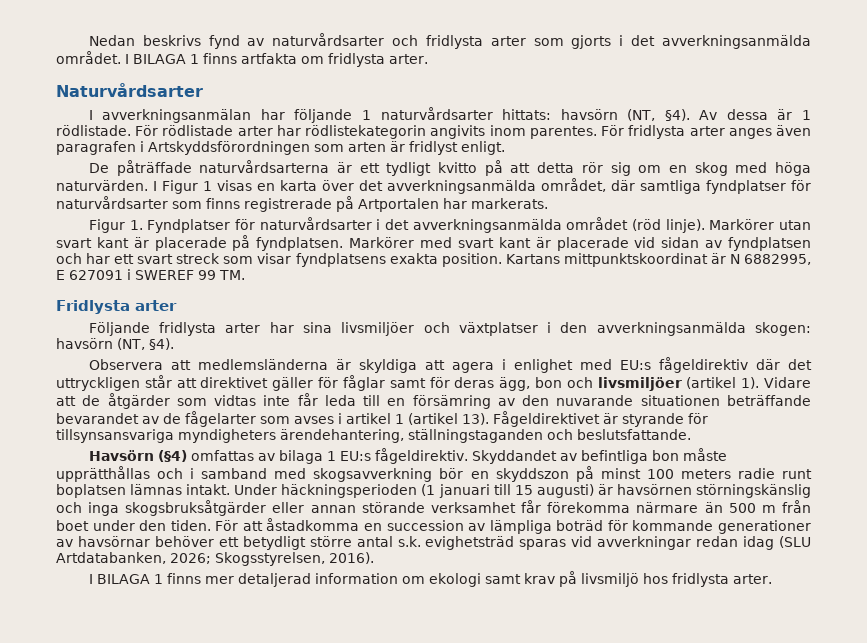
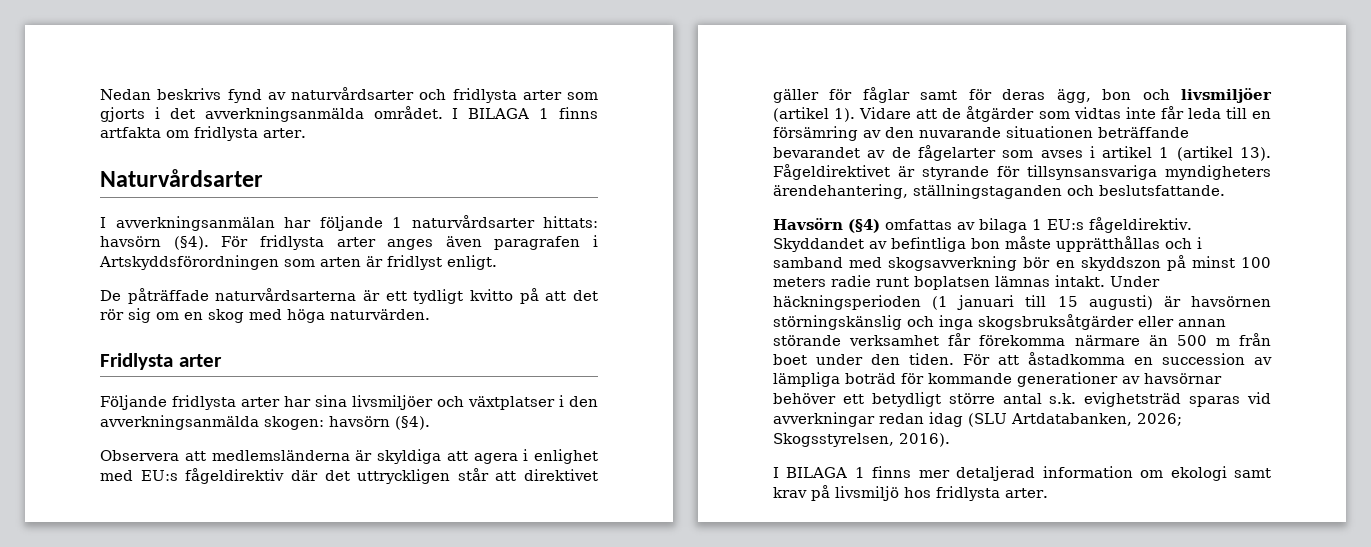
- I avverkningsanmälan har följande 1 naturvårdsarter hittats: havsörn (NT, §4). Av dessa är 1 rödlistade. För rödlistade arter har rödlistekategorin angivits inom parentes.
+ I avverkningsanmälan har följande 1 naturvårdsarter hittats: havsörn (§4).
- De påträffade naturvårdsarterna är ett tydligt kvitto på att detta rör sig om en skog med höga naturvärden. I Figur 1 visas en karta över det avverkningsanmälda området, där samtliga fyndplatser för naturvårdsarter som finns registrerade på Artportalen har markerats.
- Figur 1. Fyndplatser för naturvårdsarter i det avverkningsanmälda området (röd linje). Markörer utan svart kant är placerade på fyndplatsen. Markörer med svart kant är placerade vid sidan av fyndplatsen och har ett svart streck som visar fyndplatsens exakta position. Kartans mittpunktskoordinat är N 6882995, E 627091 i SWEREF 99 TM.
+ De påträffade naturvårdsarterna är ett tydligt kvitto på att det rör sig om en skog med höga naturvärden.
- Följande fridlysta arter har sina livsmiljöer och växtplatser i den avverkningsanmälda skogen: havsörn (NT, §4).
+ Följande fridlysta arter har sina livsmiljöer och växtplatser i den avverkningsanmälda skogen: havsörn (§4).

